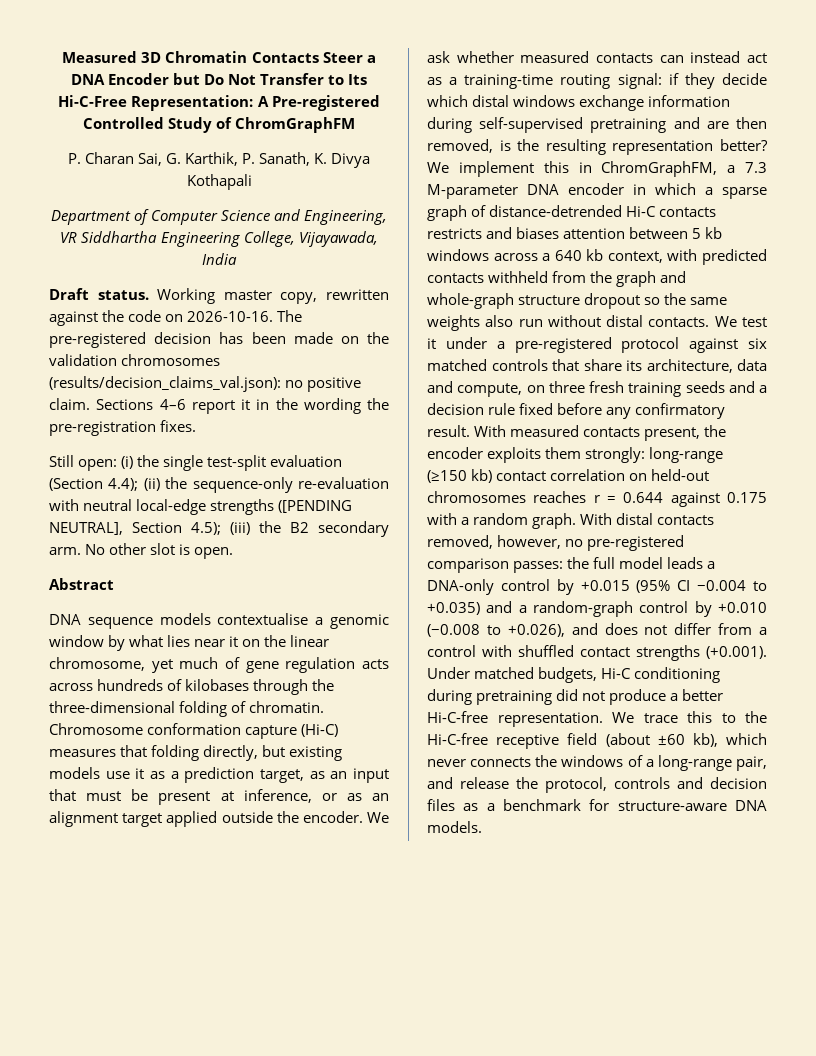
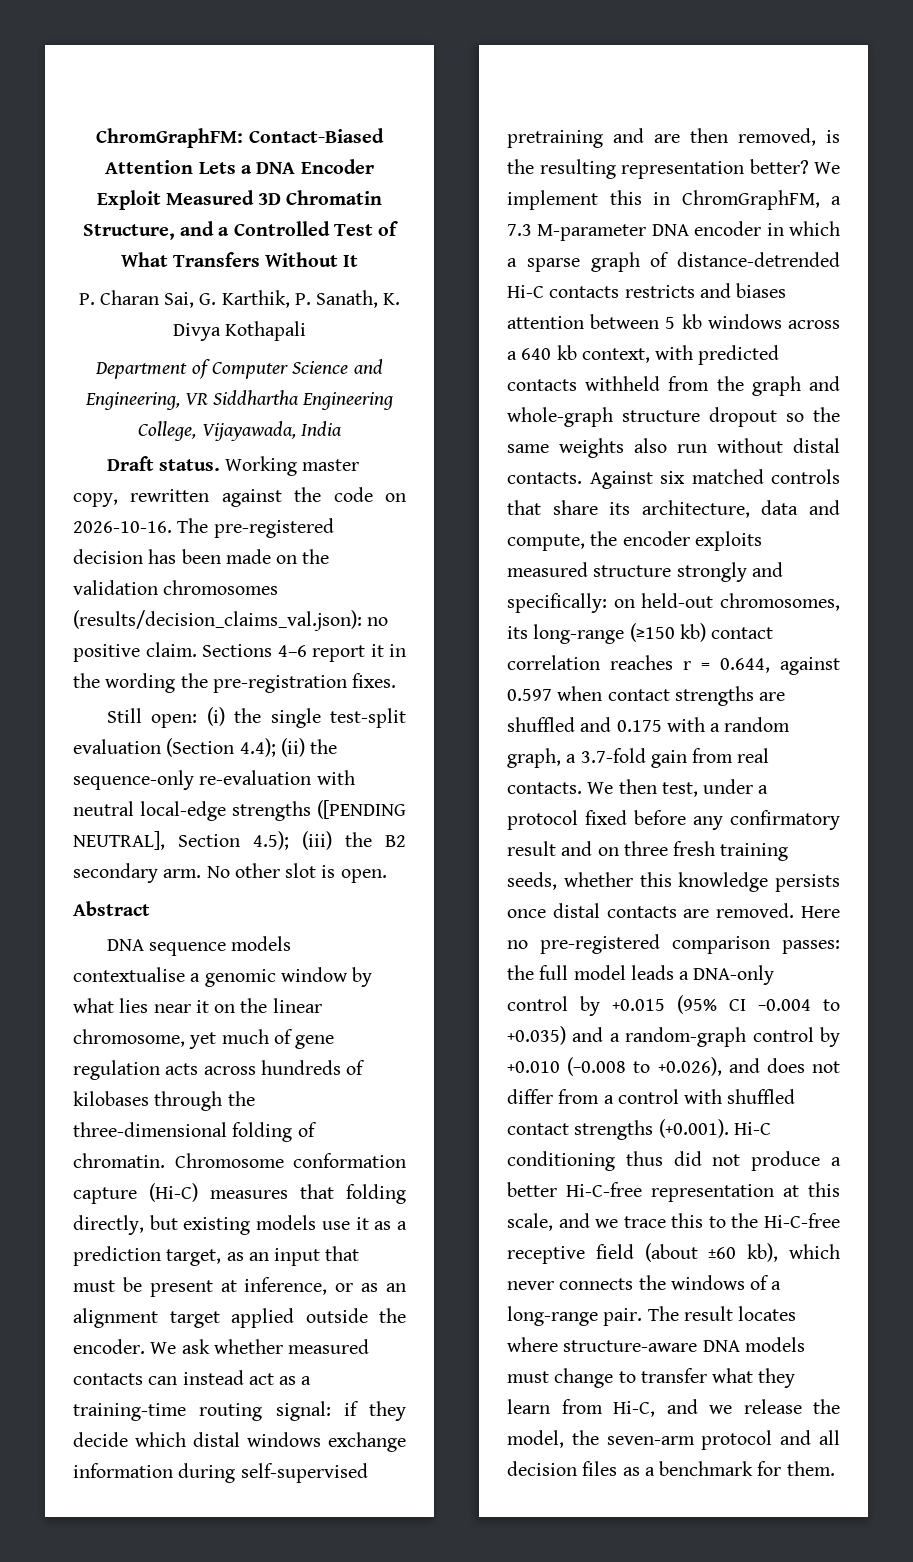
- Measured 3D Chromatin Contacts Steer a DNA Encoder but Do Not Transfer to Its Hi-C-Free Representation: A Pre-registered Controlled Study of ChromGraphFM
+ ChromGraphFM: Contact-Biased Attention Lets a DNA Encoder Exploit Measured 3D Chromatin Structure, and a Controlled Test of What Transfers Without It
- We test it under a pre-registered protocol against six matched controls that share its architecture, data and compute, on three fresh training seeds and a decision rule fixed before any confirmatory result. With measured contacts present, the encoder exploits them strongly: long-range (≥150 kb) contact correlation on held-out chromosomes reaches r = 0.644 against 0.175 with a random graph. With distal contacts removed, however, no pre-registered comparison passes:
+ Against six matched controls that share its architecture, data and compute, the encoder exploits measured structure strongly and specifically: on held-out chromosomes, its long-range (≥150 kb) contact correlation reaches r = 0.644, against 0.597 when contact strengths are shuffled and 0.175 with a random graph, a 3.7-fold gain from real contacts. We then test, under a protocol fixed before any confirmatory result and on three fresh training seeds, whether this knowledge persists once distal contacts are removed. Here no pre-registered comparison passes:
- the full model leads a DNA-only control by +0.015 (95% CI −0.004 to +0.035) and a random-graph control by +0.010 (−0.008 to +0.026), and does not differ from a control with shuffled contact strengths (+0.001). Under matched budgets, Hi-C conditioning during pretraining did not produce a better Hi-C-free representation. We trace this to the Hi-C-free receptive field (about ±60 kb), which never connects the windows of a long-range pair, and release the protocol, controls and decision files as a benchmark for structure-aware DNA models.
+ the full model leads a DNA-only control by +0.015 (95% CI −0.004 to +0.035) and a random-graph control by +0.010 (−0.008 to +0.026), and does not differ from a control with shuffled contact strengths (+0.001). Hi-C conditioning thus did not produce a better Hi-C-free representation at this scale, and we trace this to the Hi-C-free receptive field (about ±60 kb), which never connects the windows of a long-range pair. The result locates where structure-aware DNA models must change to transfer what they learn from Hi-C, and we release the model, the seven-arm protocol and all decision files as a benchmark for them.

